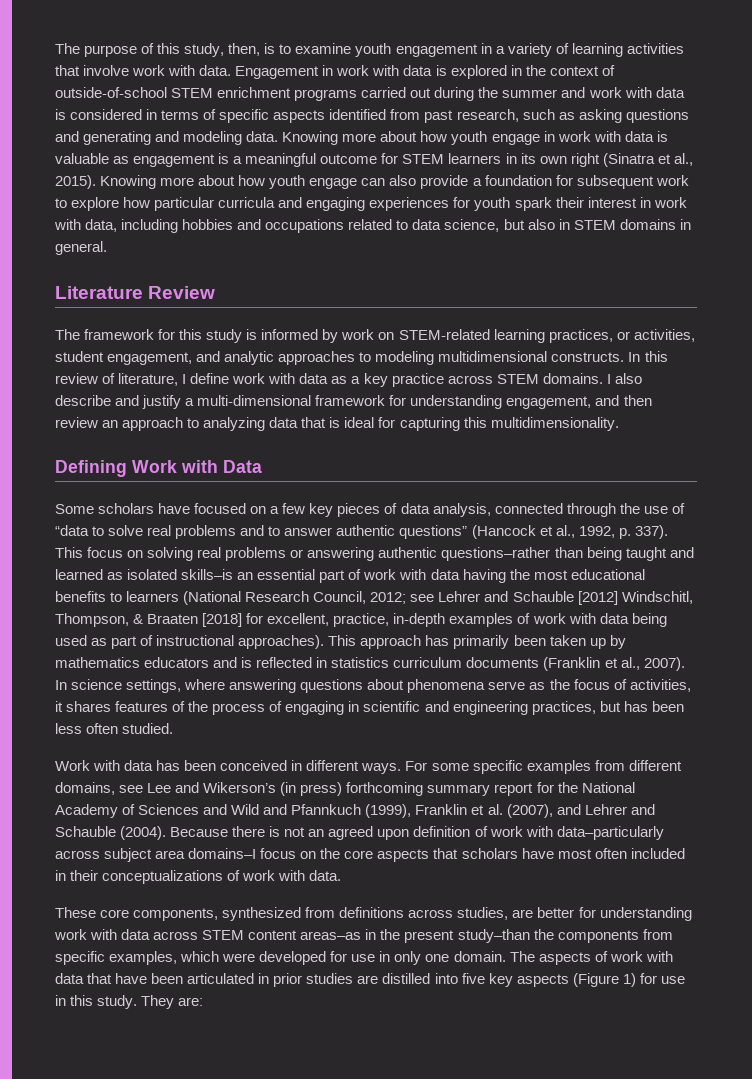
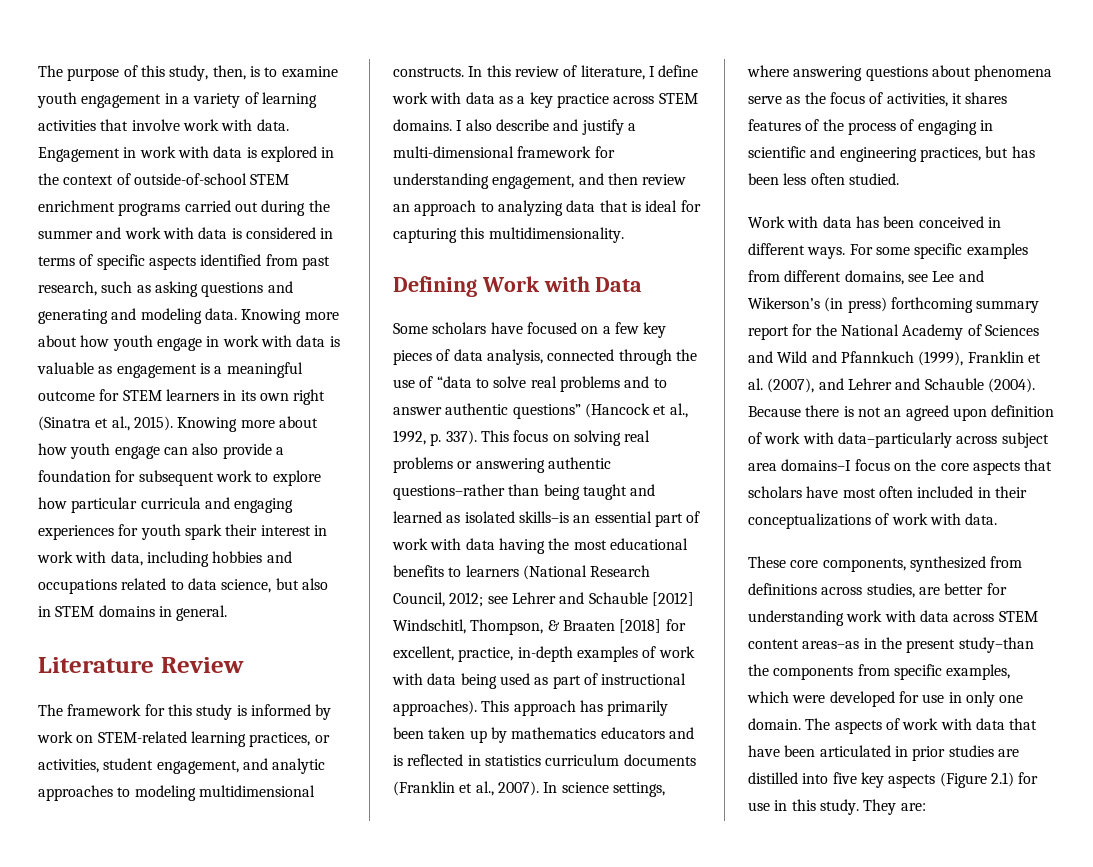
- The aspects of work with data that have been articulated in prior studies are distilled into five key aspects (Figure 1) for use in this study.
+ The aspects of work with data that have been articulated in prior studies are distilled into five key aspects (Figure 2.1) for use in this study.

